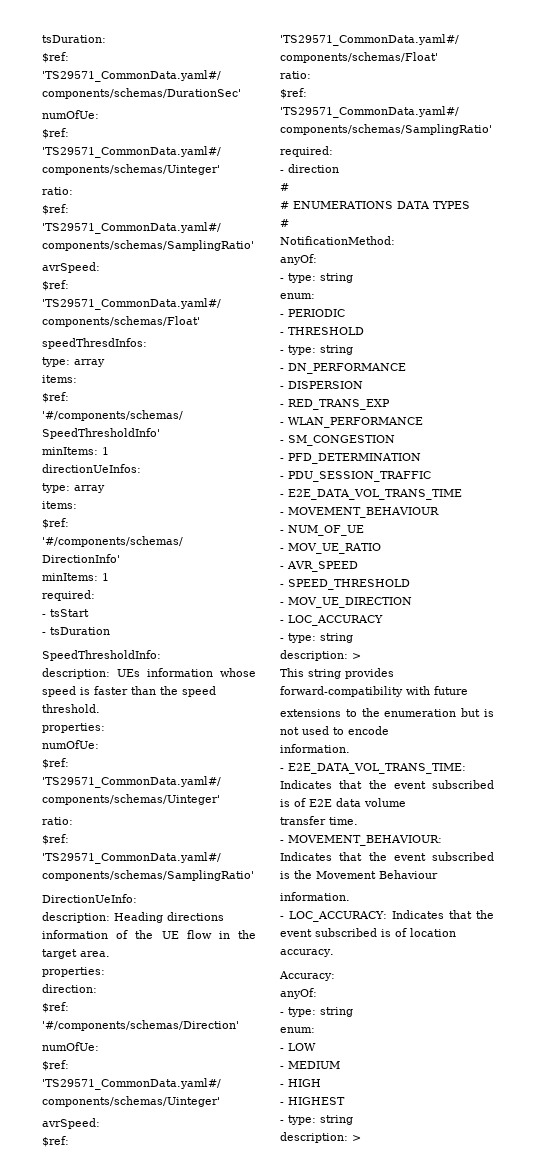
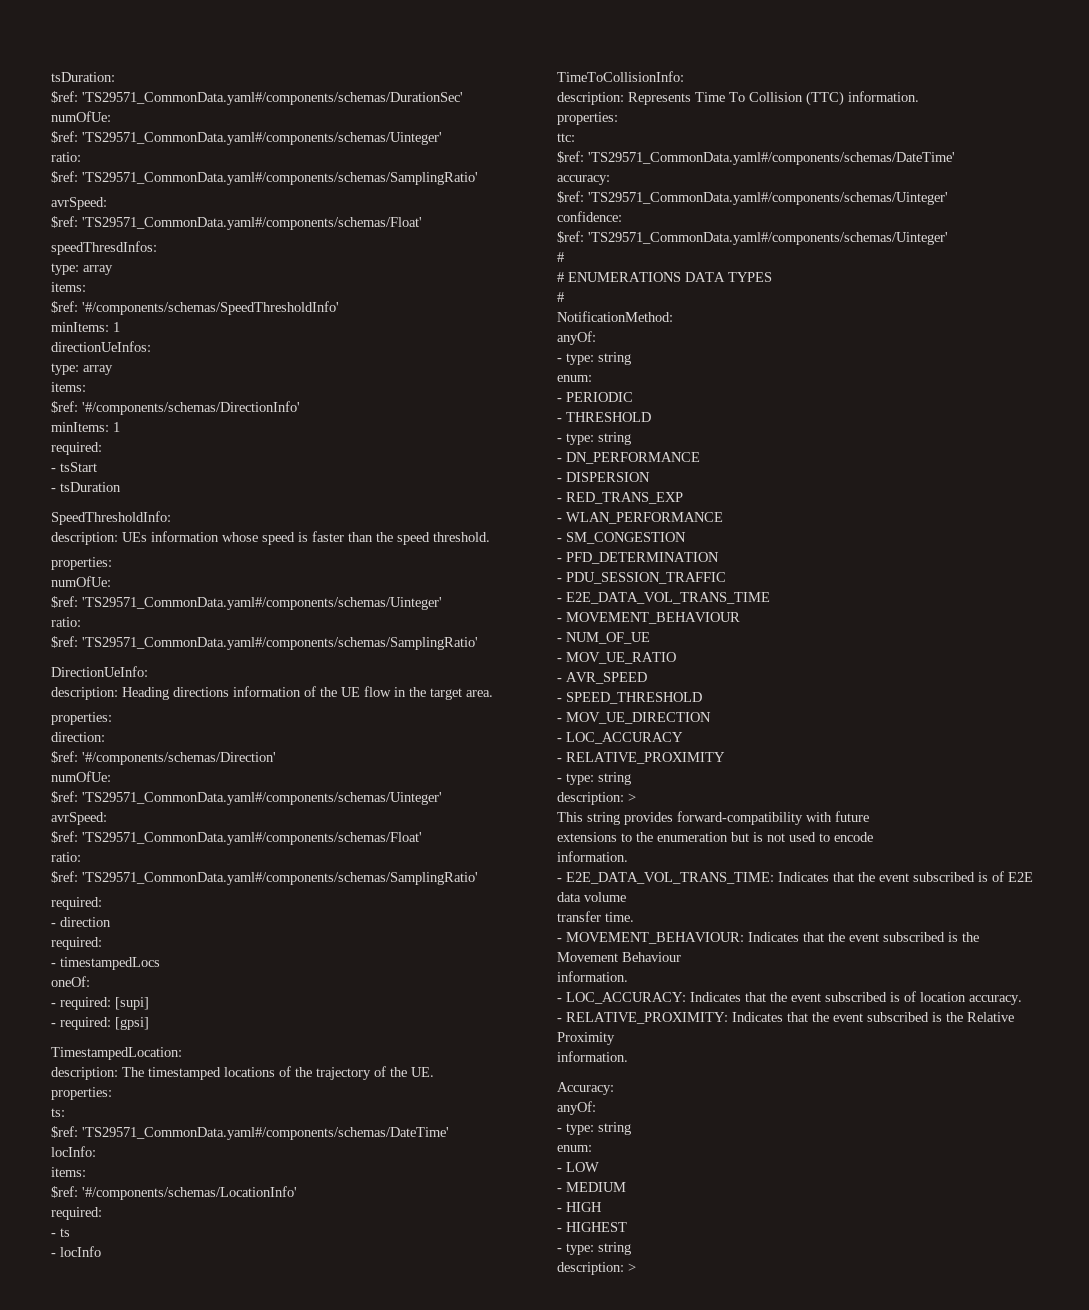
  - direction
+ required:
+ - timestampedLocs
+ oneOf:
+ - required: [supi]
+ - required: [gpsi]
+ TimestampedLocation:
+ description: The timestamped locations of the trajectory of the UE.
+ properties:
+ ts:
+ $ref: 'TS29571_CommonData.yaml#/components/schemas/DateTime'
+ locInfo:
+ items:
+ $ref: '#/components/schemas/LocationInfo'
+ required:
+ - ts
+ - locInfo
+ TimeToCollisionInfo:
+ description: Represents Time To Collision (TTC) information.
+ properties:
+ ttc:
+ $ref: 'TS29571_CommonData.yaml#/components/schemas/DateTime'
+ accuracy:
+ $ref: 'TS29571_CommonData.yaml#/components/schemas/Uinteger'
+ confidence:
+ $ref: 'TS29571_CommonData.yaml#/components/schemas/Uinteger'
+ - RELATIVE_PROXIMITY
+ - RELATIVE_PROXIMITY: Indicates that the event subscribed is the Relative Proximity
+ information.

